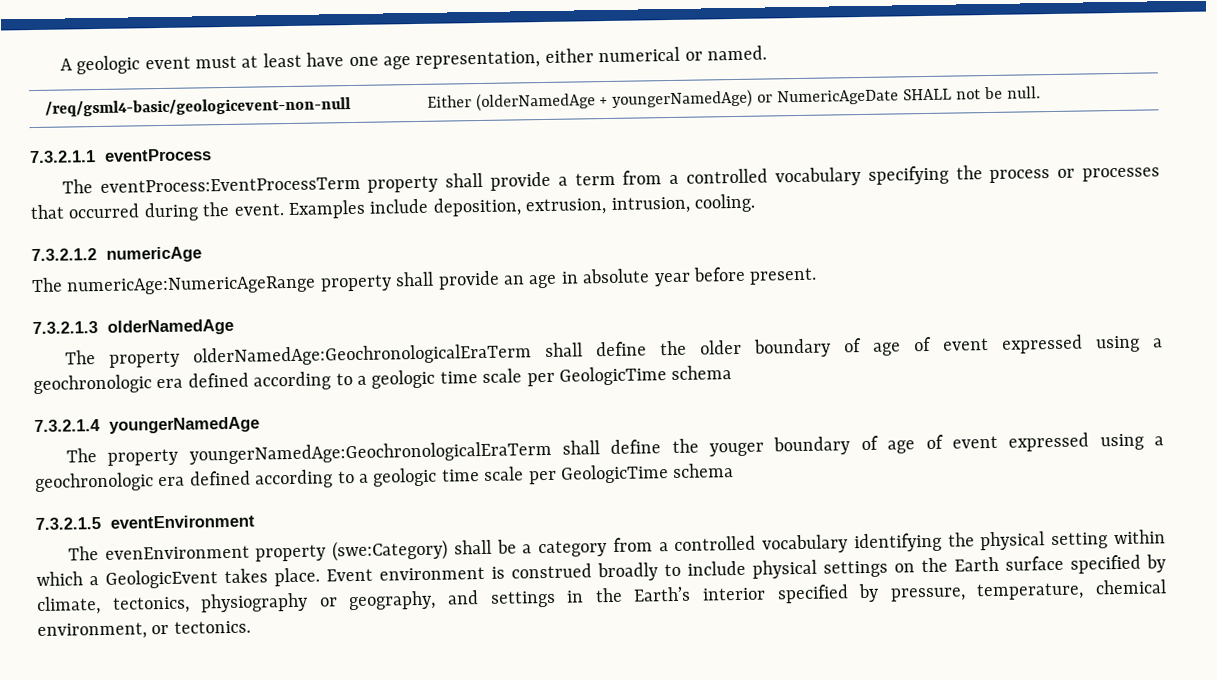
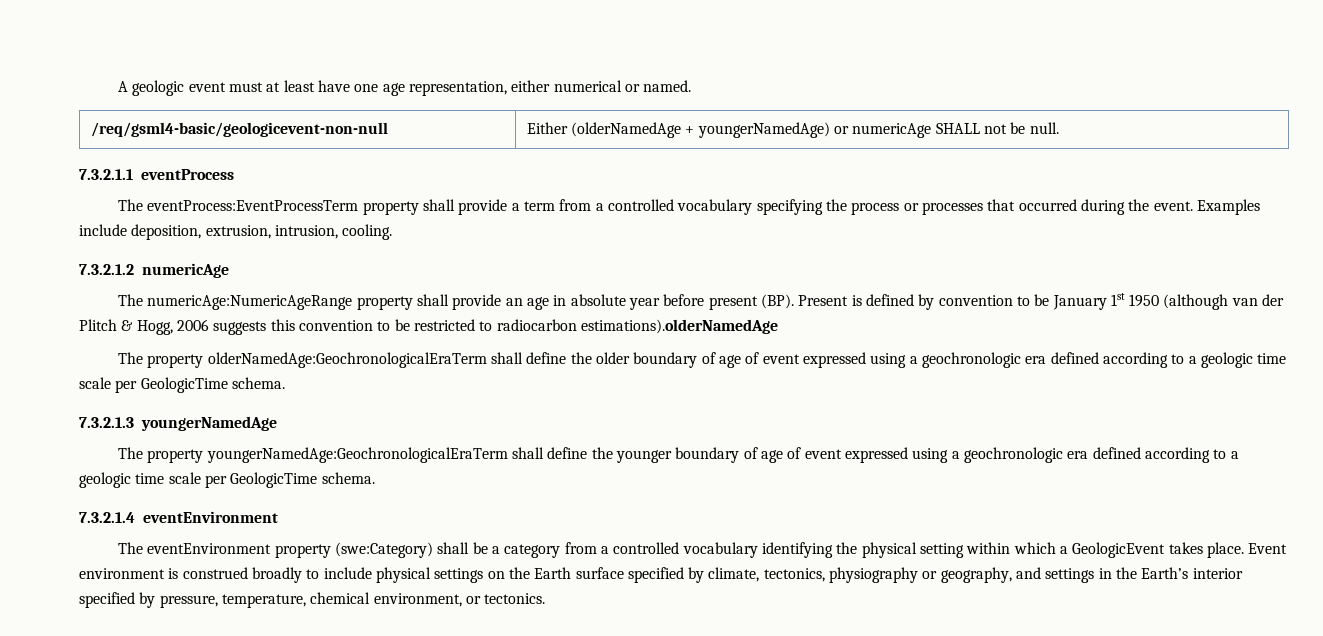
- /req/gsml4-basic/geologicevent-non-null | Either (olderNamedAge + youngerNamedAge) or NumericAgeDate SHALL not be null.
+ /req/gsml4-basic/geologicevent-non-null | Either (olderNamedAge + youngerNamedAge) or numericAge SHALL not be null.
- The numericAge:NumericAgeRange property shall provide an age in absolute year before present.
- 7.3.2.1.3 olderNamedAge
+ The numericAge:NumericAgeRange property shall provide an age in absolute year before present (BP). Present is defined by convention to be January 1st 1950 (although van der Plitch & Hogg, 2006 suggests this convention to be restricted to radiocarbon estimations).olderNamedAge
- The property olderNamedAge:GeochronologicalEraTerm shall define the older boundary of age of event expressed using a geochronologic era defined according to a geologic time scale per GeologicTime schema
- 7.3.2.1.4 youngerNamedAge
+ The property olderNamedAge:GeochronologicalEraTerm shall define the older boundary of age of event expressed using a geochronologic era defined according to a geologic time scale per GeologicTime schema.
+ 7.3.2.1.3 youngerNamedAge
- The property youngerNamedAge:GeochronologicalEraTerm shall define the youger boundary of age of event expressed using a geochronologic era defined according to a geologic time scale per GeologicTime schema
- 7.3.2.1.5 eventEnvironment
+ The property youngerNamedAge:GeochronologicalEraTerm shall define the younger boundary of age of event expressed using a geochronologic era defined according to a geologic time scale per GeologicTime schema.
+ 7.3.2.1.4 eventEnvironment
- The evenEnvironment property (swe:Category) shall be a category from a controlled vocabulary identifying the physical setting within which a GeologicEvent takes place.
+ The eventEnvironment property (swe:Category) shall be a category from a controlled vocabulary identifying the physical setting within which a GeologicEvent takes place.

